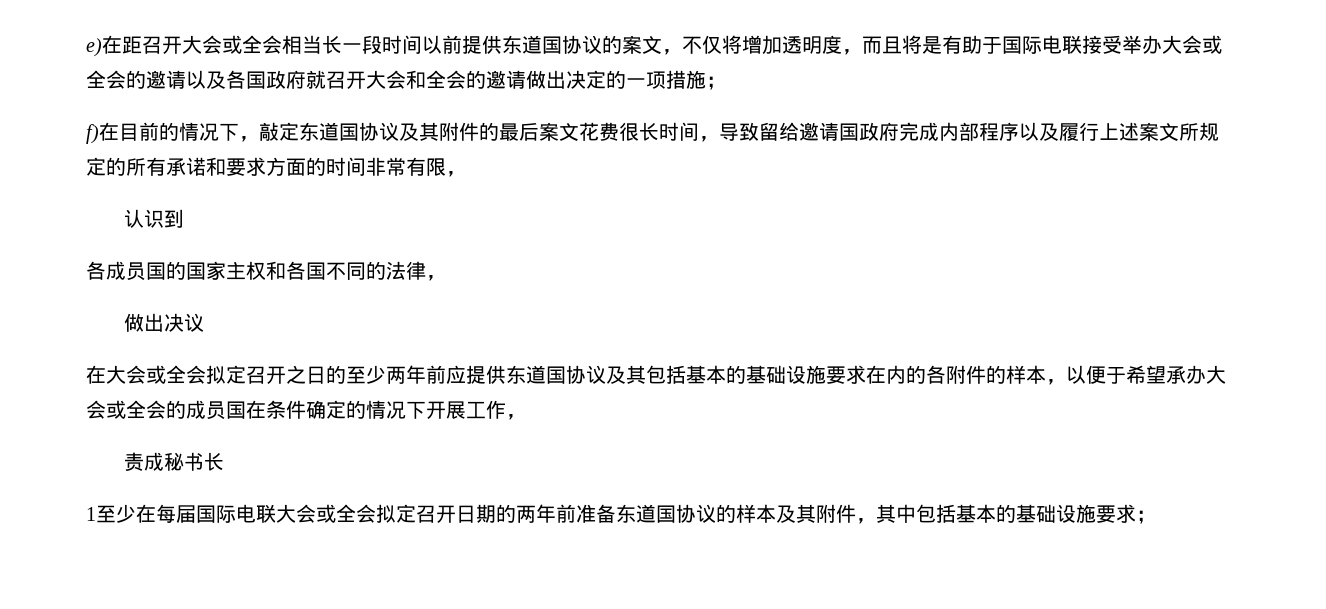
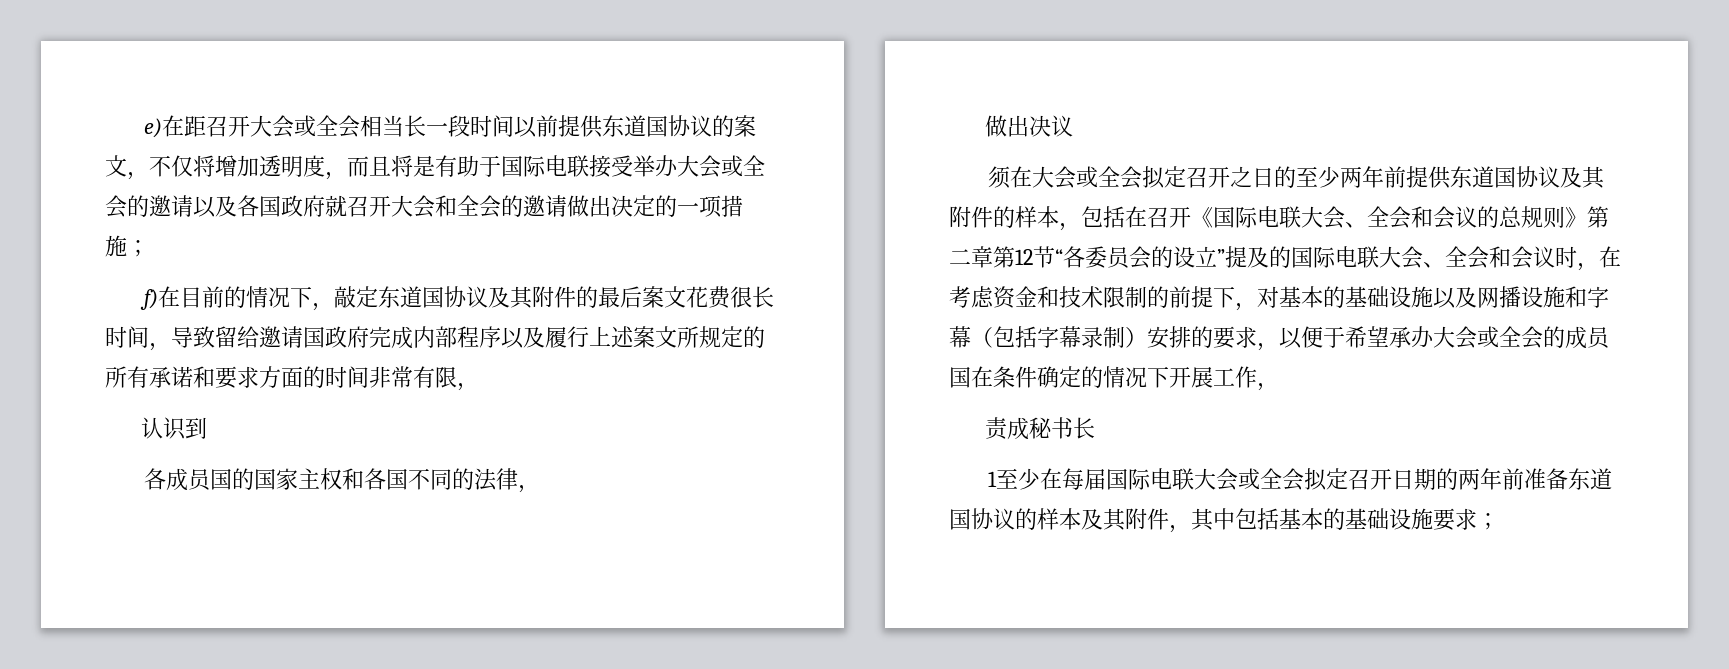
- 在大会或全会拟定召开之日的至少两年前应提供东道国协议及其包括基本的基础设施要求在内的各附件的样本，以便于希望承办大会或全会的成员国在条件确定的情况下开展工作，
+ 须在大会或全会拟定召开之日的至少两年前提供东道国协议及其附件的样本，包括在召开《国际电联大会、全会和会议的总规则》第二章第12节“各委员会的设立”提及的国际电联大会、全会和会议时，在考虑资金和技术限制的前提下，对基本的基础设施以及网播设施和字幕（包括字幕录制）安排的要求，以便于希望承办大会或全会的成员国在条件确定的情况下开展工作，

